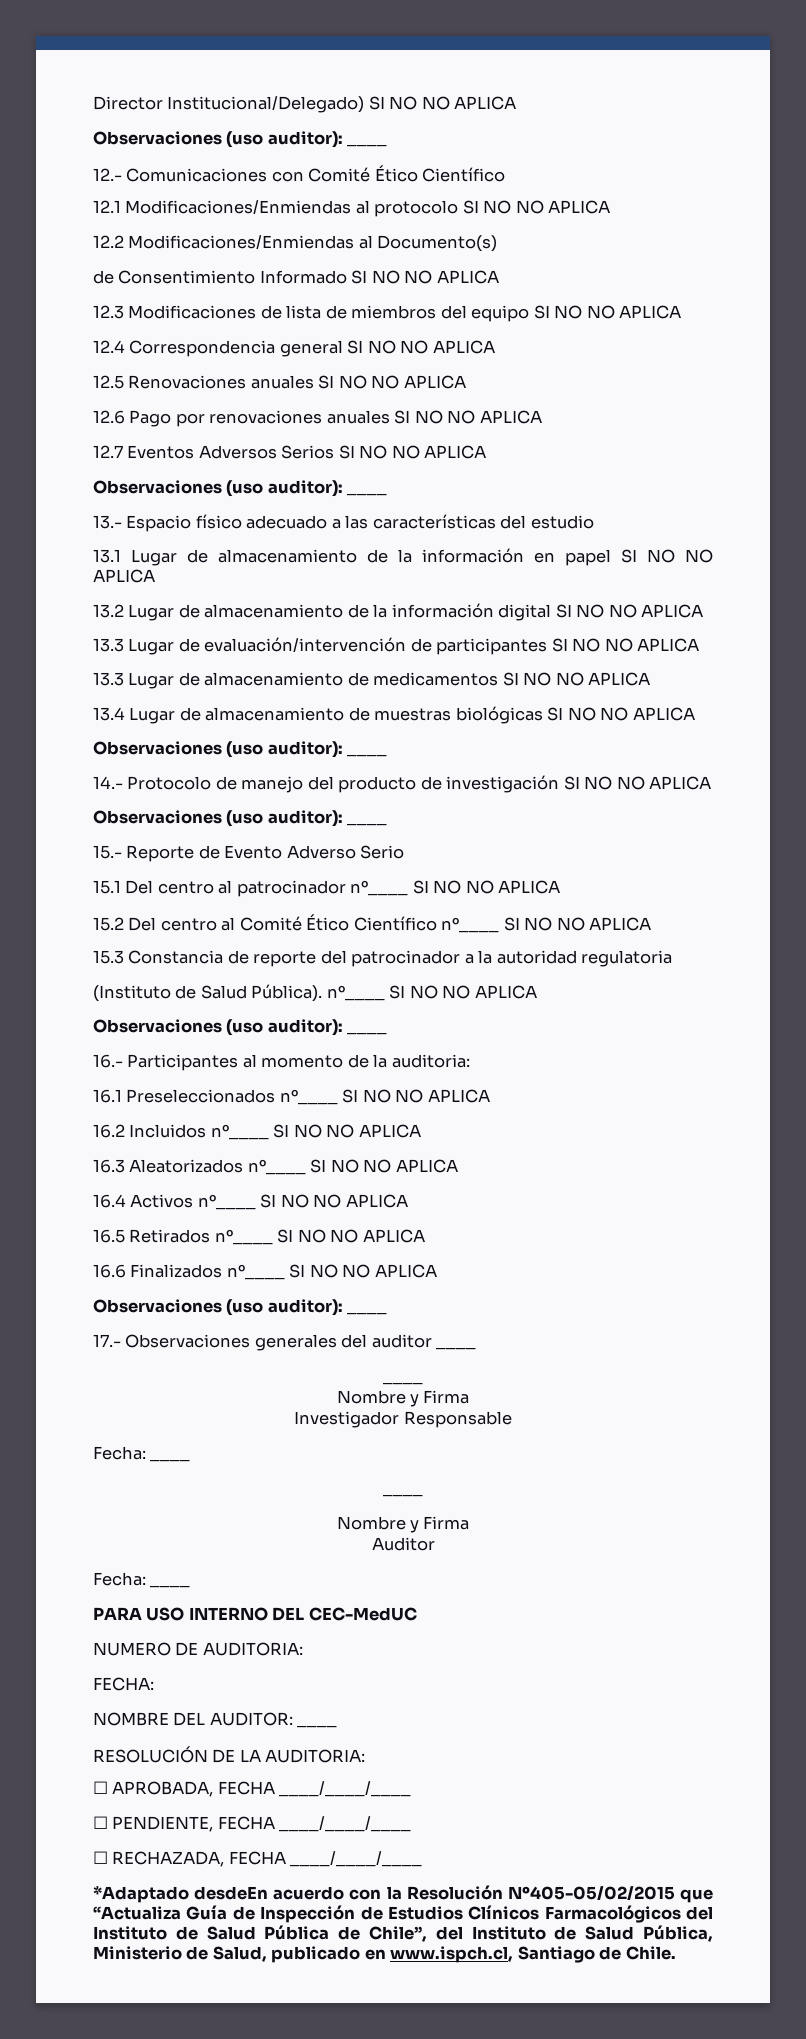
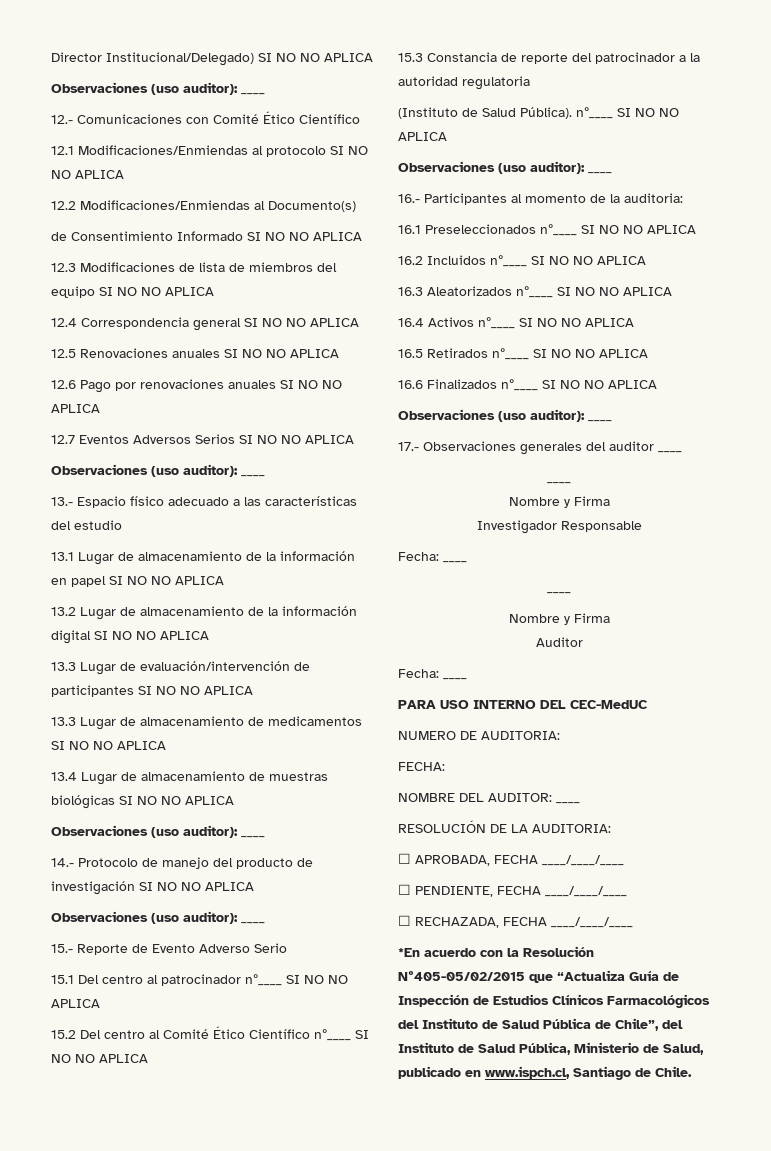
- *Adaptado desdeEn acuerdo con la Resolución Nº405-05/02/2015 que “Actualiza Guía de Inspección de Estudios Clínicos Farmacológicos del Instituto de Salud Pública de Chile”, del Instituto de Salud Pública, Ministerio de Salud, publicado en www.ispch.cl, Santiago de Chile.
+ *En acuerdo con la Resolución Nº405-05/02/2015 que “Actualiza Guía de Inspección de Estudios Clínicos Farmacológicos del Instituto de Salud Pública de Chile”, del Instituto de Salud Pública, Ministerio de Salud, publicado en www.ispch.cl, Santiago de Chile.

